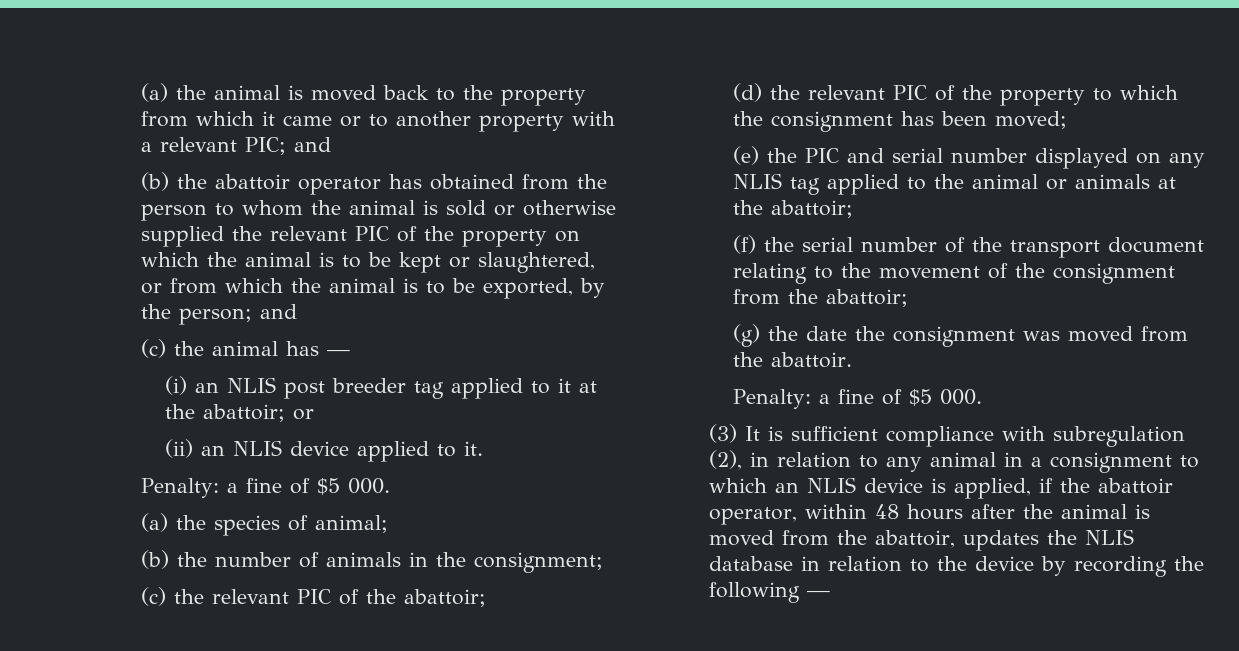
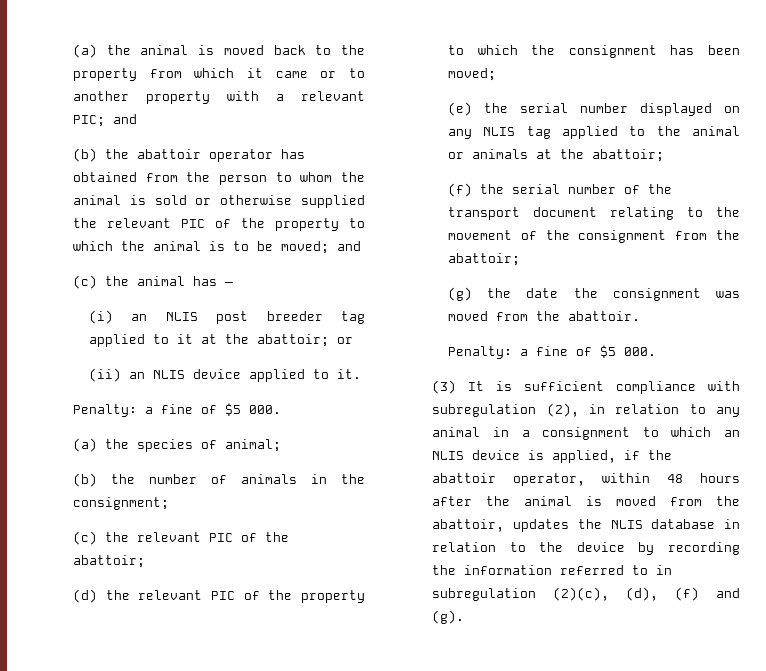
- (b) the abattoir operator has obtained from the person to whom the animal is sold or otherwise supplied the relevant PIC of the property on which the animal is to be kept or slaughtered, or from which the animal is to be exported, by the person; and
+ (b) the abattoir operator has obtained from the person to whom the animal is sold or otherwise supplied the relevant PIC of the property to which the animal is to be moved; and
- (e) the PIC and serial number displayed on any NLIS tag applied to the animal or animals at the abattoir;
+ (e) the serial number displayed on any NLIS tag applied to the animal or animals at the abattoir;
- (3) It is sufficient compliance with subregulation (2), in relation to any animal in a consignment to which an NLIS device is applied, if the abattoir operator, within 48 hours after the animal is moved from the abattoir, updates the NLIS database in relation to the device by recording the following —
+ (3) It is sufficient compliance with subregulation (2), in relation to any animal in a consignment to which an NLIS device is applied, if the abattoir operator, within 48 hours after the animal is moved from the abattoir, updates the NLIS database in relation to the device by recording the information referred to in subregulation (2)(c), (d), (f) and (g).

